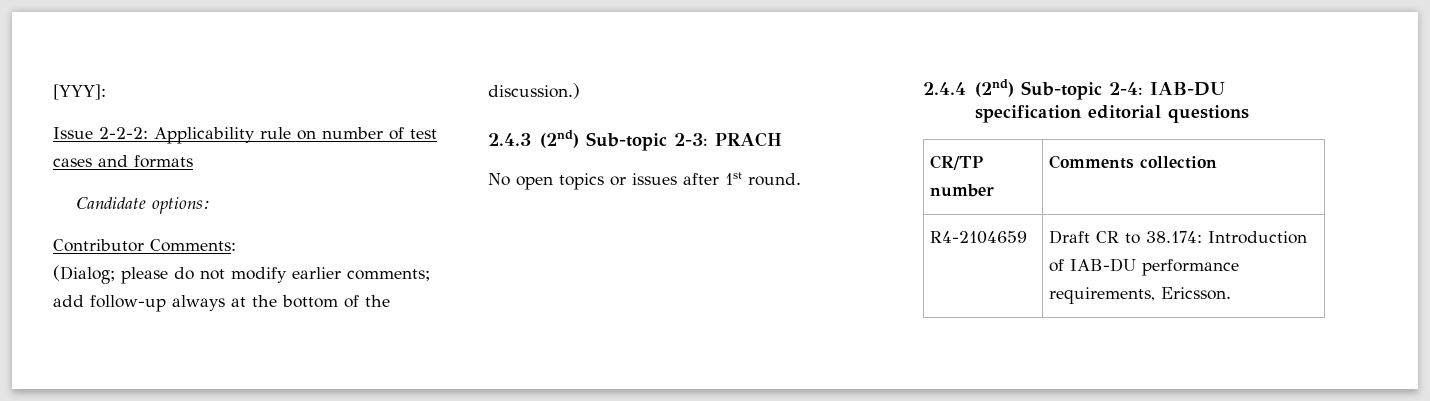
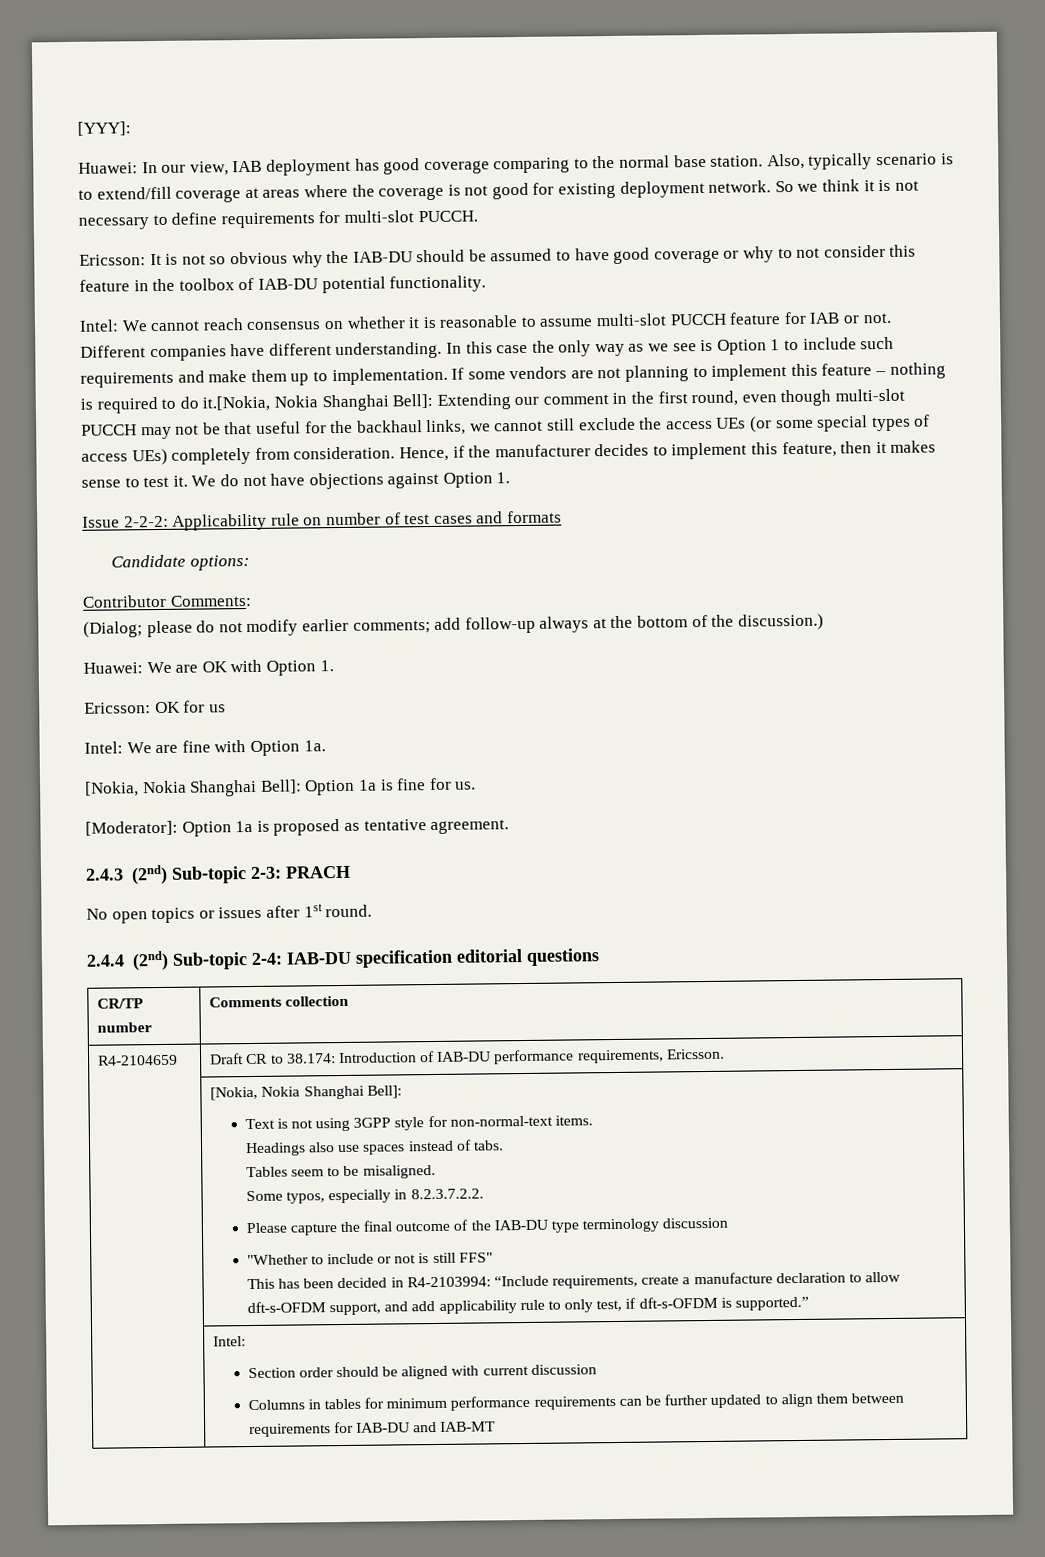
+ Huawei: In our view, IAB deployment has good coverage comparing to the normal base station. Also, typically scenario is to extend/fill coverage at areas where the coverage is not good for existing deployment network. So we think it is not necessary to define requirements for multi-slot PUCCH.
+ Ericsson: It is not so obvious why the IAB-DU should be assumed to have good coverage or why to not consider this feature in the toolbox of IAB-DU potential functionality.
+ Intel: We cannot reach consensus on whether it is reasonable to assume multi-slot PUCCH feature for IAB or not. Different companies have different understanding. In this case the only way as we see is Option 1 to include such requirements and make them up to implementation. If some vendors are not planning to implement this feature – nothing is required to do it.[Nokia, Nokia Shanghai Bell]: Extending our comment in the first round, even though multi-slot PUCCH may not be that useful for the backhaul links, we cannot still exclude the access UEs (or some special types of access UEs) completely from consideration. Hence, if the manufacturer decides to implement this feature, then it makes sense to test it. We do not have objections against Option 1.
+ Huawei: We are OK with Option 1.
+ Ericsson: OK for us
+ Intel: We are fine with Option 1a.
+ [Nokia, Nokia Shanghai Bell]: Option 1a is fine for us.
+ [Moderator]: Option 1a is proposed as tentative agreement.
  R4-2104659 | Draft CR to 38.174: Introduction of IAB-DU performance requirements, Ericsson.
+ | [Nokia, Nokia Shanghai Bell]:
+ Text is not using 3GPP style for non-normal-text items.
+ Headings also use spaces instead of tabs.
+ Tables seem to be misaligned.
+ Some typos, especially in 8.2.3.7.2.2.
+ Please capture the final outcome of the IAB-DU type terminology discussion
+ "Whether to include or not is still FFS"
+ This has been decided in R4-2103994: “Include requirements, create a manufacture declaration to allow dft-s-OFDM support, and add applicability rule to only test, if dft-s-OFDM is supported.”
+ | Intel:
+ Section order should be aligned with current discussion
+ Columns in tables for minimum performance requirements can be further updated to align them between requirements for IAB-DU and IAB-MT

